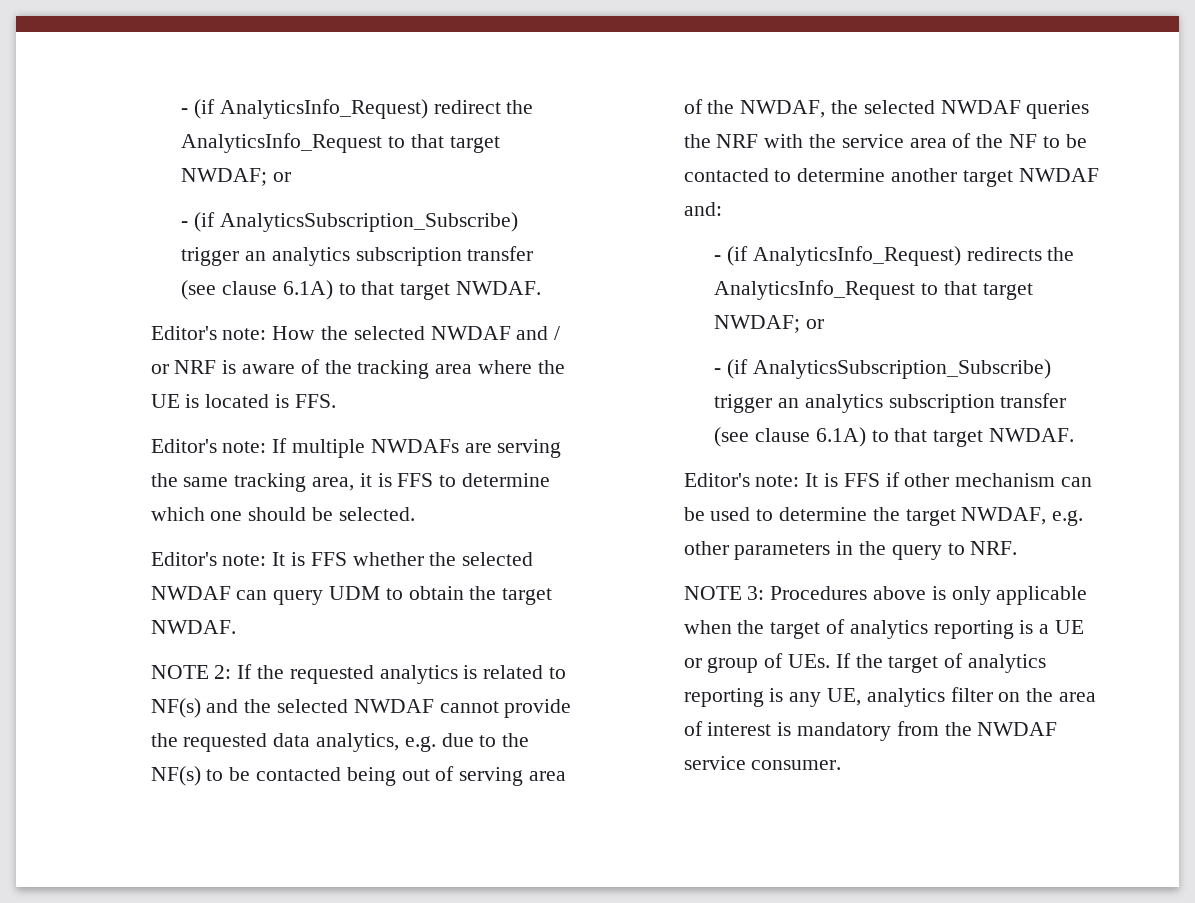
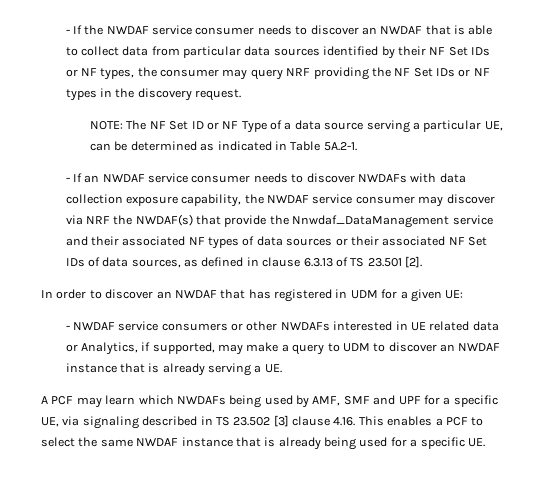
- - (if AnalyticsInfo_Request) redirect the AnalyticsInfo_Request to that target NWDAF; or
- - (if AnalyticsSubscription_Subscribe) trigger an analytics subscription transfer (see clause 6.1A) to that target NWDAF.
- Editor's note: How the selected NWDAF and / or NRF is aware of the tracking area where the UE is located is FFS.
- Editor's note: If multiple NWDAFs are serving the same tracking area, it is FFS to determine which one should be selected.
- Editor's note: It is FFS whether the selected NWDAF can query UDM to obtain the target NWDAF.
- NOTE 2: If the requested analytics is related to NF(s) and the selected NWDAF cannot provide the requested data analytics, e.g. due to the NF(s) to be contacted being out of serving area of the NWDAF, the selected NWDAF queries the NRF with the service area of the NF to be contacted to determine another target NWDAF and:
- - (if AnalyticsInfo_Request) redirects the AnalyticsInfo_Request to that target NWDAF; or
- - (if AnalyticsSubscription_Subscribe) trigger an analytics subscription transfer (see clause 6.1A) to that target NWDAF.
- Editor's note: It is FFS if other mechanism can be used to determine the target NWDAF, e.g. other parameters in the query to NRF.
- NOTE 3: Procedures above is only applicable when the target of analytics reporting is a UE or group of UEs. If the target of analytics reporting is any UE, analytics filter on the area of interest is mandatory from the NWDAF service consumer.
+ - If the NWDAF service consumer needs to discover an NWDAF that is able to collect data from particular data sources identified by their NF Set IDs or NF types, the consumer may query NRF providing the NF Set IDs or NF types in the discovery request.
+ NOTE: The NF Set ID or NF Type of a data source serving a particular UE, can be determined as indicated in Table 5A.2-1.
+ - If an NWDAF service consumer needs to discover NWDAFs with data collection exposure capability, the NWDAF service consumer may discover via NRF the NWDAF(s) that provide the Nnwdaf_DataManagement service and their associated NF types of data sources or their associated NF Set IDs of data sources, as defined in clause 6.3.13 of TS 23.501 [2].
+ In order to discover an NWDAF that has registered in UDM for a given UE:
+ - NWDAF service consumers or other NWDAFs interested in UE related data or Analytics, if supported, may make a query to UDM to discover an NWDAF instance that is already serving a UE.
+ A PCF may learn which NWDAFs being used by AMF, SMF and UPF for a specific UE, via signaling described in TS 23.502 [3] clause 4.16. This enables a PCF to select the same NWDAF instance that is already being used for a specific UE.

